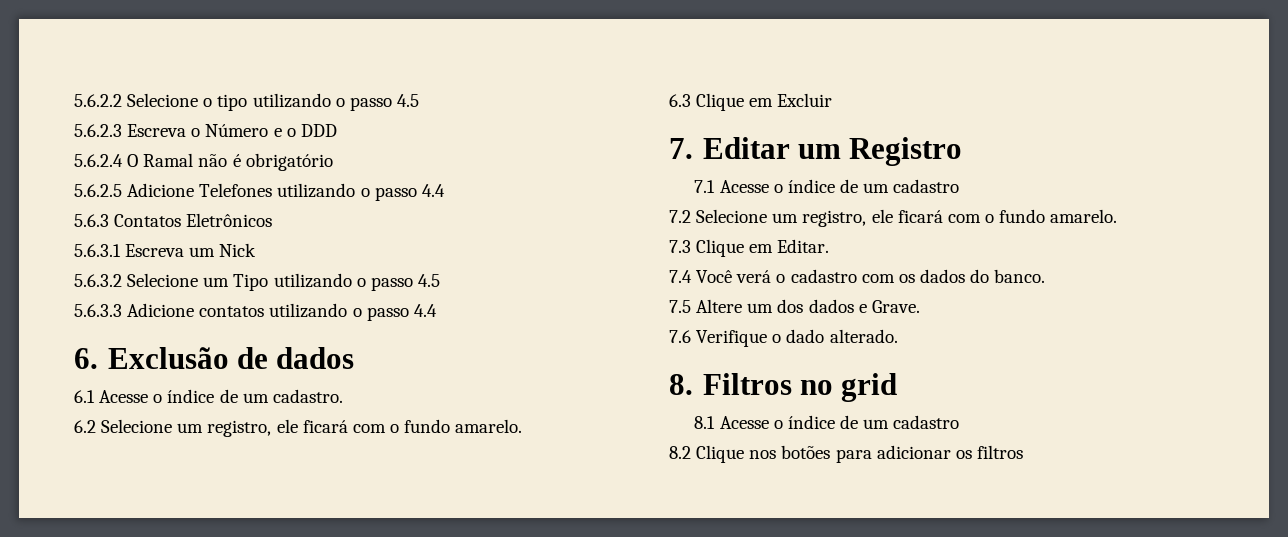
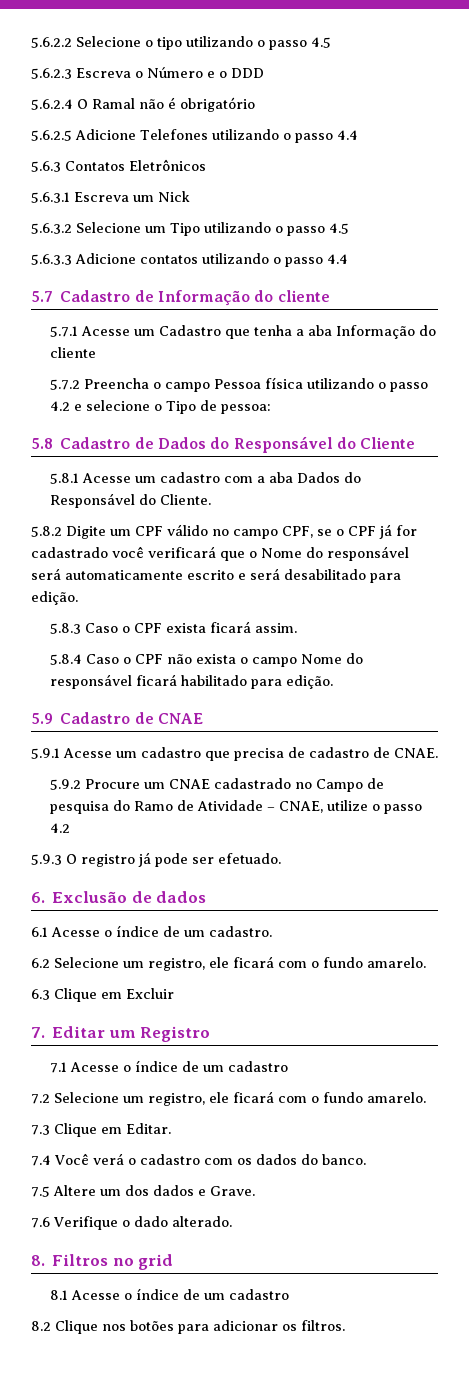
+ 5.7 Cadastro de Informação do cliente
+ 5.7.1 Acesse um Cadastro que tenha a aba Informação do cliente
+ 5.7.2 Preencha o campo Pessoa física utilizando o passo 4.2 e selecione o Tipo de pessoa:
+ 5.8 Cadastro de Dados do Responsável do Cliente
+ 5.8.1 Acesse um cadastro com a aba Dados do Responsável do Cliente.
+ 5.8.2 Digite um CPF válido no campo CPF, se o CPF já for cadastrado você verificará que o Nome do responsável será automaticamente escrito e será desabilitado para edição.
+ 5.8.3 Caso o CPF exista ficará assim.
+ 5.8.4 Caso o CPF não exista o campo Nome do responsável ficará habilitado para edição.
+ 5.9 Cadastro de CNAE
+ 5.9.1 Acesse um cadastro que precisa de cadastro de CNAE.
+ 5.9.2 Procure um CNAE cadastrado no Campo de pesquisa do Ramo de Atividade – CNAE, utilize o passo 4.2
+ 5.9.3 O registro já pode ser efetuado.
- 8.2 Clique nos botões para adicionar os filtros
+ 8.2 Clique nos botões para adicionar os filtros.

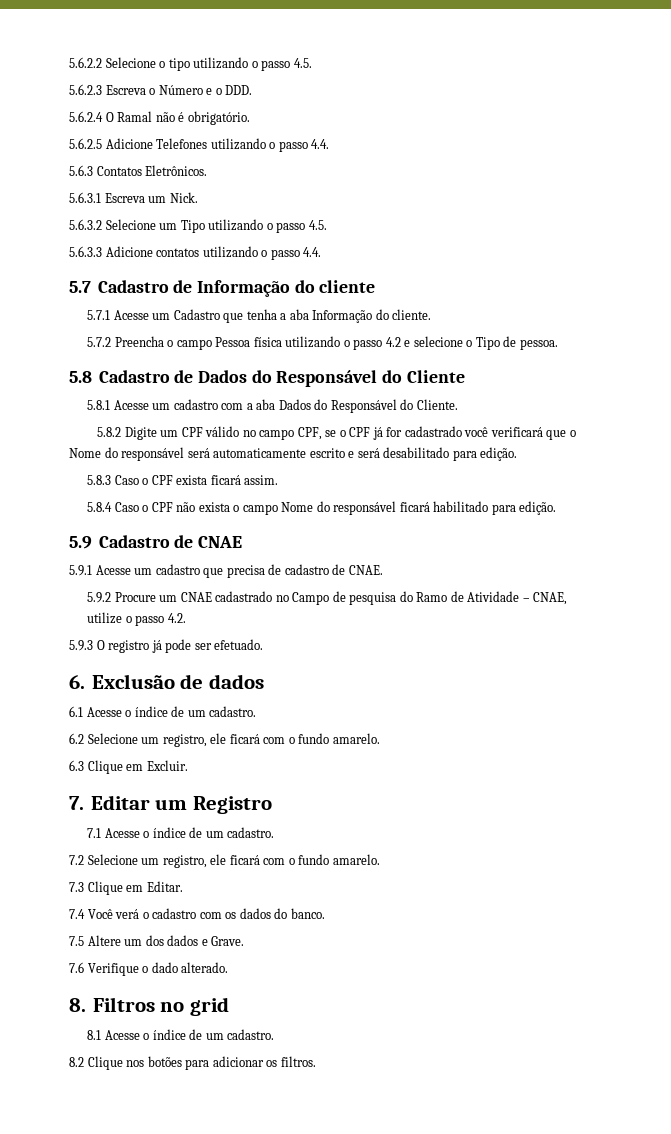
- 5.6.2.2 Selecione o tipo utilizando o passo 4.5
+ 5.6.2.2 Selecione o tipo utilizando o passo 4.5.
- 5.6.2.3 Escreva o Número e o DDD
+ 5.6.2.3 Escreva o Número e o DDD.
- 5.6.2.4 O Ramal não é obrigatório
+ 5.6.2.4 O Ramal não é obrigatório.
- 5.6.2.5 Adicione Telefones utilizando o passo 4.4
+ 5.6.2.5 Adicione Telefones utilizando o passo 4.4.
- 5.6.3 Contatos Eletrônicos
+ 5.6.3 Contatos Eletrônicos.
- 5.6.3.1 Escreva um Nick
+ 5.6.3.1 Escreva um Nick.
- 5.6.3.2 Selecione um Tipo utilizando o passo 4.5
+ 5.6.3.2 Selecione um Tipo utilizando o passo 4.5.
- 5.6.3.3 Adicione contatos utilizando o passo 4.4
+ 5.6.3.3 Adicione contatos utilizando o passo 4.4.
- 5.7.1 Acesse um Cadastro que tenha a aba Informação do cliente
+ 5.7.1 Acesse um Cadastro que tenha a aba Informação do cliente.
- 5.7.2 Preencha o campo Pessoa física utilizando o passo 4.2 e selecione o Tipo de pessoa:
+ 5.7.2 Preencha o campo Pessoa física utilizando o passo 4.2 e selecione o Tipo de pessoa.
- 5.9.2 Procure um CNAE cadastrado no Campo de pesquisa do Ramo de Atividade – CNAE, utilize o passo 4.2
+ 5.9.2 Procure um CNAE cadastrado no Campo de pesquisa do Ramo de Atividade – CNAE, utilize o passo 4.2.
- 6.3 Clique em Excluir
+ 6.3 Clique em Excluir.
- 7.1 Acesse o índice de um cadastro
+ 7.1 Acesse o índice de um cadastro.
- 8.1 Acesse o índice de um cadastro
+ 8.1 Acesse o índice de um cadastro.

